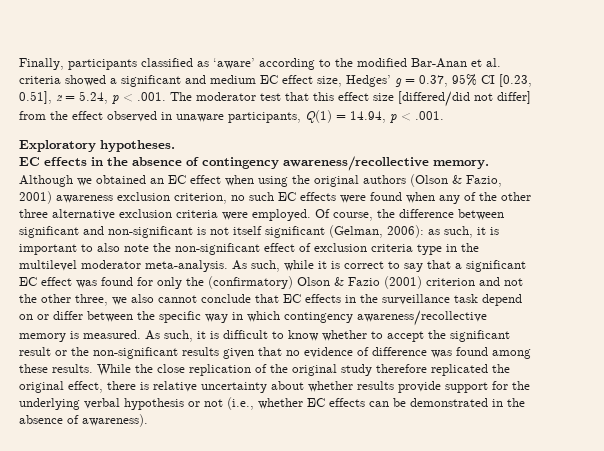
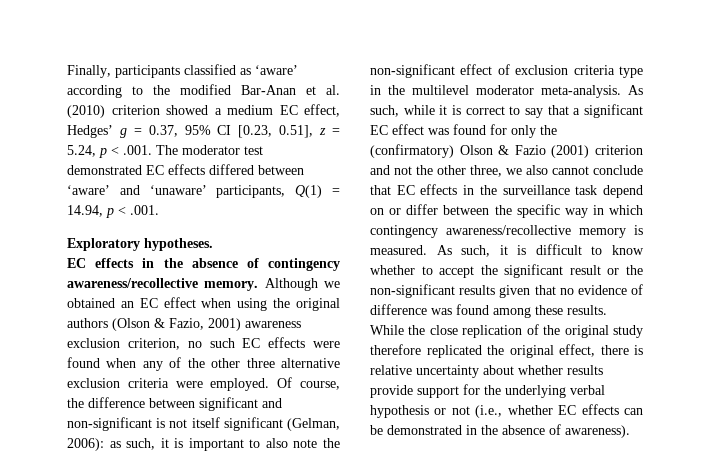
- Finally, participants classified as ‘aware’ according to the modified Bar-Anan et al. criteria showed a significant and medium EC effect size, Hedges’ g = 0.37, 95% CI [0.23, 0.51], z = 5.24, p < .001. The moderator test that this effect size [differed/did not differ] from the effect observed in unaware participants, Q(1) = 14.94, p < .001.
+ Finally, participants classified as ‘aware’ according to the modified Bar-Anan et al. (2010) criterion showed a medium EC effect, Hedges’ g = 0.37, 95% CI [0.23, 0.51], z = 5.24, p < .001. The moderator test demonstrated EC effects differed between ‘aware’ and ‘unaware’ participants, Q(1) = 14.94, p < .001.

